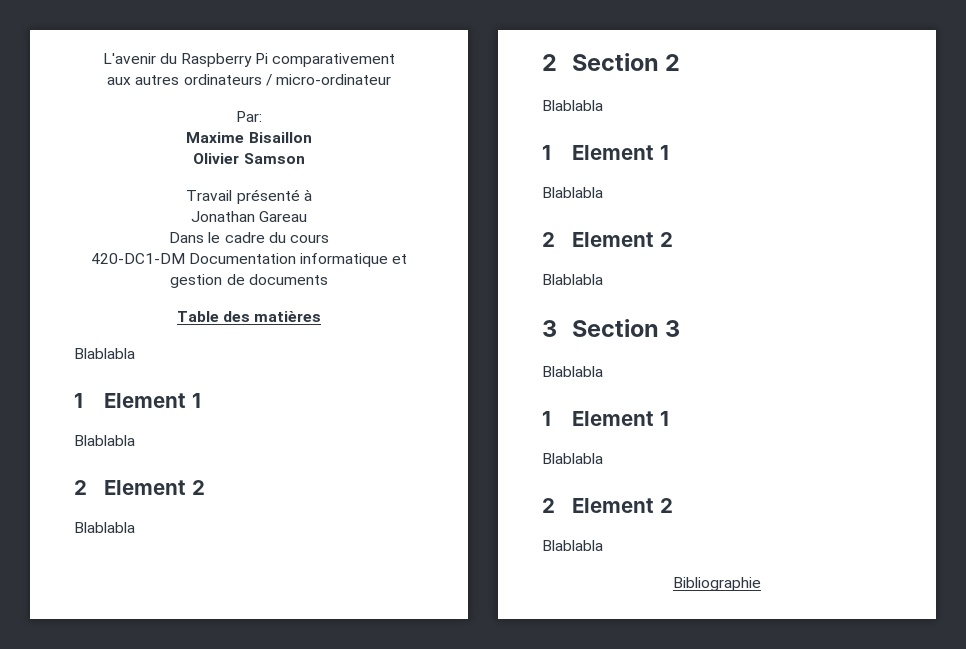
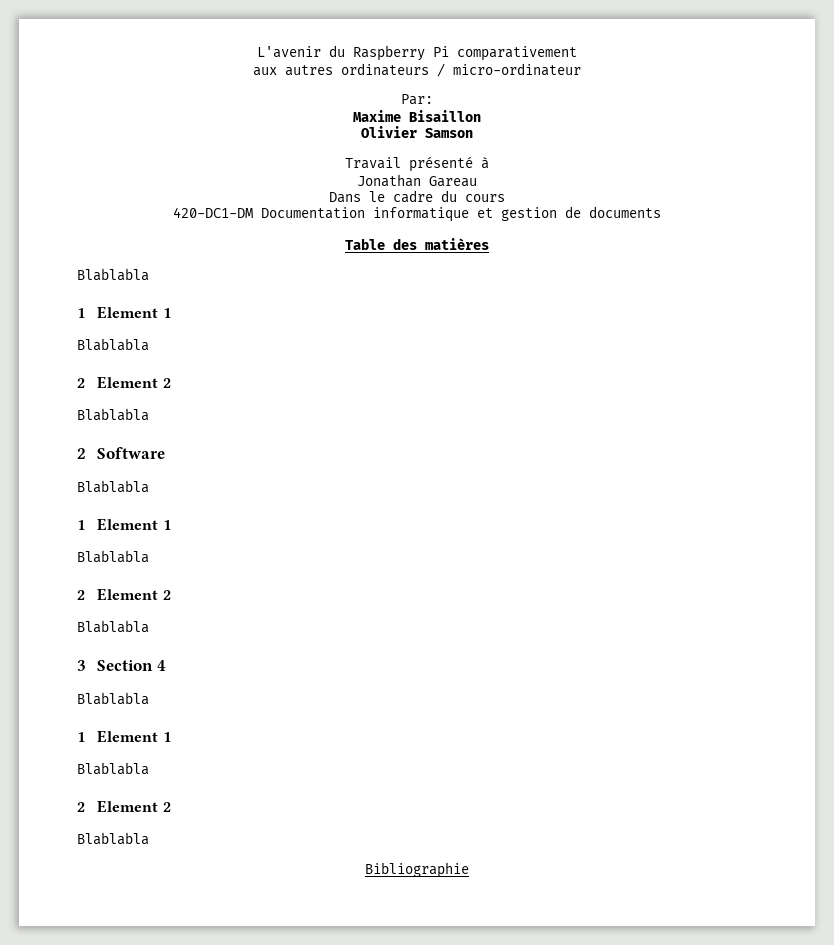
- 2 Section 2
+ 2 Software
- 3 Section 3
+ 3 Section 4

